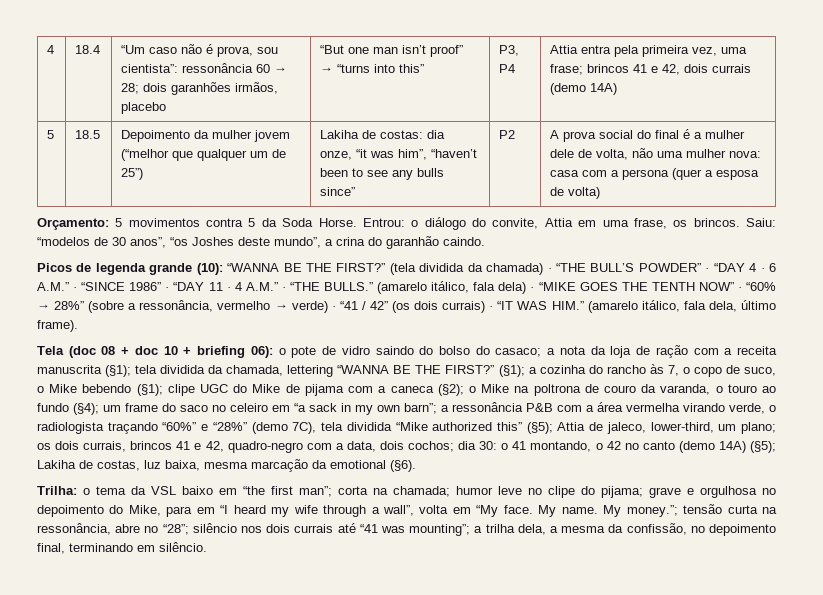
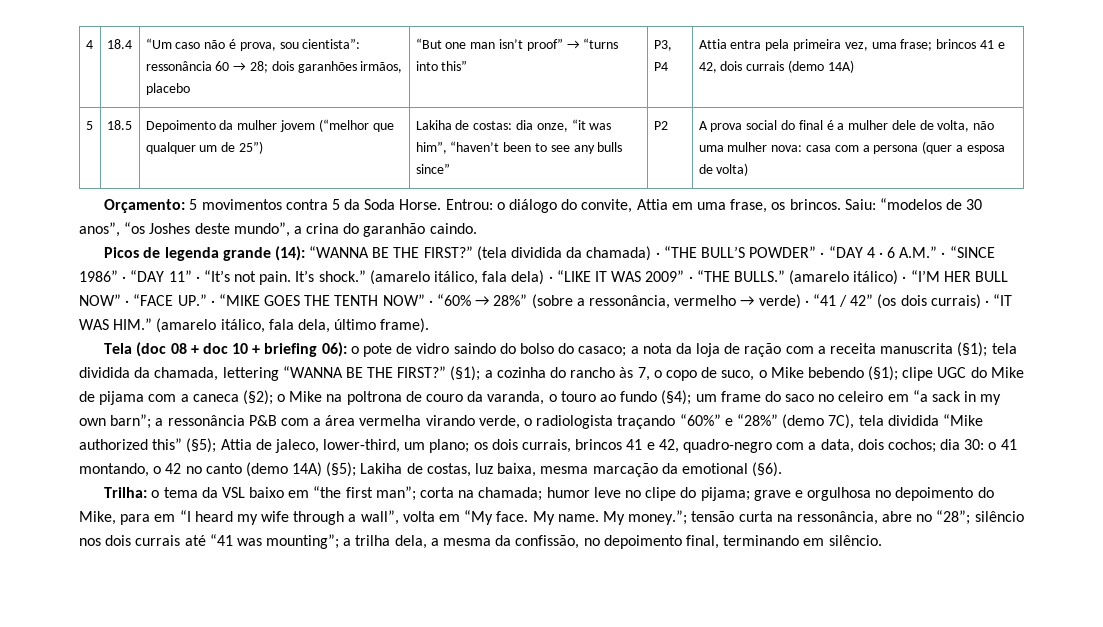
- Picos de legenda grande (10): “WANNA BE THE FIRST?”
+ Picos de legenda grande (14): “WANNA BE THE FIRST?”
- (tela dividida da chamada) · “THE BULL’S POWDER” · “DAY 4 · 6 A.M.” · “SINCE 1986” · “DAY 11 · 4 A.M.” · “THE BULLS.” (amarelo itálico, fala dela) · “MIKE GOES THE TENTH NOW” · “60% → 28%” (sobre a ressonância, vermelho → verde) · “41 / 42” (os dois currais) · “IT WAS HIM.” (amarelo itálico, fala dela, último frame).
+ (tela dividida da chamada) · “THE BULL’S POWDER” · “DAY 4 · 6 A.M.” · “SINCE 1986” · “DAY 11” · “It’s not pain. It’s shock.” (amarelo itálico, fala dela) · “LIKE IT WAS 2009” · “THE BULLS.” (amarelo itálico) · “I’M HER BULL NOW” · “FACE UP.” · “MIKE GOES THE TENTH NOW” · “60% → 28%” (sobre a ressonância, vermelho → verde) · “41 / 42” (os dois currais) · “IT WAS HIM.” (amarelo itálico, fala dela, último frame).

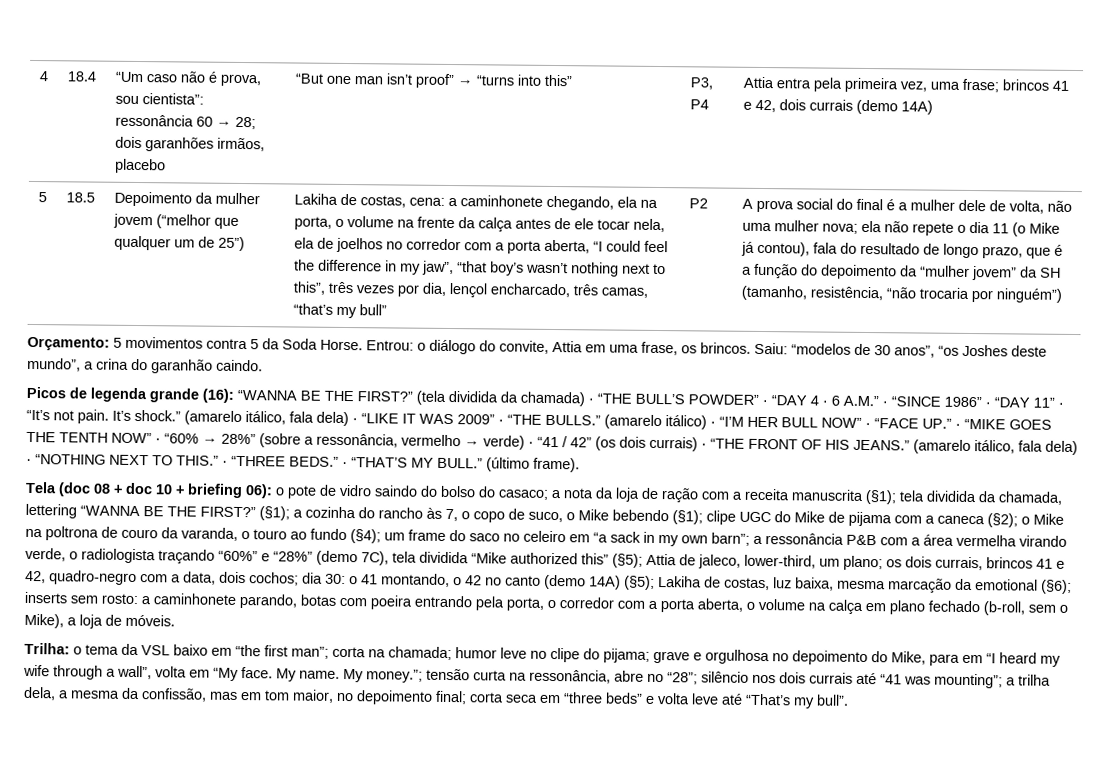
- Lakiha de costas: dia onze, “it was him”, “haven’t been to see any bulls since”
+ Lakiha de costas, cena: a caminhonete chegando, ela na porta, o volume na frente da calça antes de ele tocar nela, ela de joelhos no corredor com a porta aberta, “I could feel the difference in my jaw”, “that boy’s wasn’t nothing next to this”, três vezes por dia, lençol encharcado, três camas, “that’s my bull”
- A prova social do final é a mulher dele de volta, não uma mulher nova: casa com a persona (quer a esposa de volta)
+ A prova social do final é a mulher dele de volta, não uma mulher nova; ela não repete o dia 11 (o Mike já contou), fala do resultado de longo prazo, que é a função do depoimento da “mulher jovem” da SH (tamanho, resistência, “não trocaria por ninguém”)
- Picos de legenda grande (14): “WANNA BE THE FIRST?”
+ Picos de legenda grande (16): “WANNA BE THE FIRST?”
- (amarelo itálico) · “I’M HER BULL NOW” · “FACE UP.” · “MIKE GOES THE TENTH NOW” · “60% → 28%” (sobre a ressonância, vermelho → verde) · “41 / 42” (os dois currais) · “IT WAS HIM.” (amarelo itálico, fala dela, último frame).
+ (amarelo itálico) · “I’M HER BULL NOW” · “FACE UP.” · “MIKE GOES THE TENTH NOW” · “60% → 28%” (sobre a ressonância, vermelho → verde) · “41 / 42” (os dois currais) · “THE FRONT OF HIS JEANS.” (amarelo itálico, fala dela) · “NOTHING NEXT TO THIS.” · “THREE BEDS.” · “THAT’S MY BULL.” (último frame).
- Lakiha de costas, luz baixa, mesma marcação da emotional (§6).
+ Lakiha de costas, luz baixa, mesma marcação da emotional (§6); inserts sem rosto: a caminhonete parando, botas com poeira entrando pela porta, o corredor com a porta aberta, o volume na calça em plano fechado (b-roll, sem o Mike), a loja de móveis.
- My money.”; tensão curta na ressonância, abre no “28”; silêncio nos dois currais até “41 was mounting”; a trilha dela, a mesma da confissão, no depoimento final, terminando em silêncio.
+ My money.”; tensão curta na ressonância, abre no “28”; silêncio nos dois currais até “41 was mounting”; a trilha dela, a mesma da confissão, mas em tom maior, no depoimento final; corta seca em “three beds” e volta leve até “That’s my bull”.

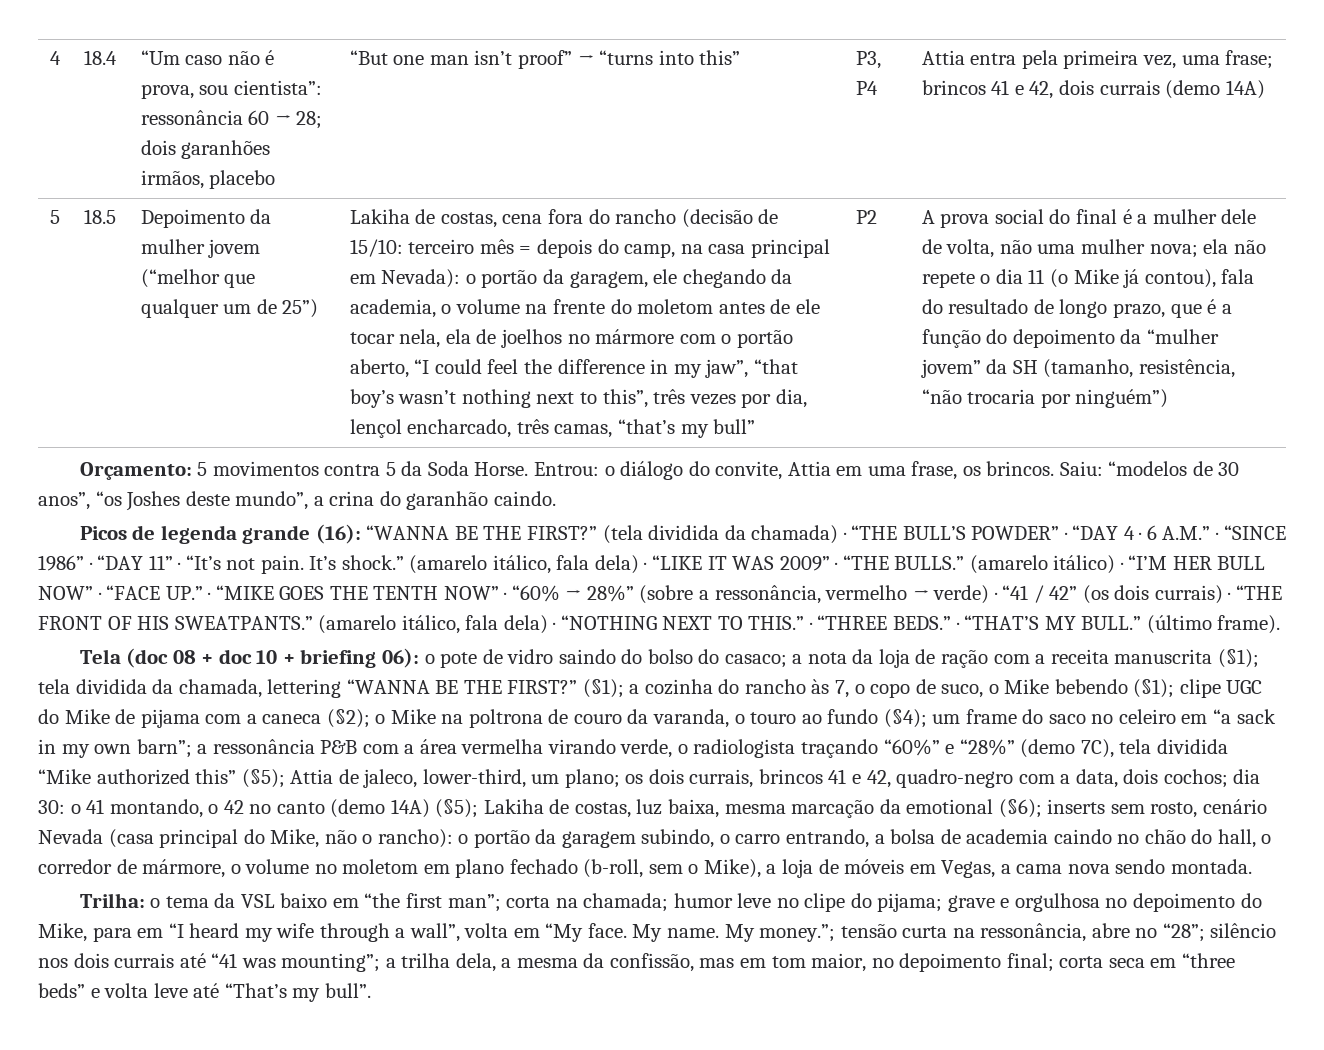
- Lakiha de costas, cena: a caminhonete chegando, ela na porta, o volume na frente da calça antes de ele tocar nela, ela de joelhos no corredor com a porta aberta, “I could feel the difference in my jaw”, “that boy’s wasn’t nothing next to this”, três vezes por dia, lençol encharcado, três camas, “that’s my bull”
+ Lakiha de costas, cena fora do rancho (decisão de 15/10: terceiro mês = depois do camp, na casa principal em Nevada): o portão da garagem, ele chegando da academia, o volume na frente do moletom antes de ele tocar nela, ela de joelhos no mármore com o portão aberto, “I could feel the difference in my jaw”, “that boy’s wasn’t nothing next to this”, três vezes por dia, lençol encharcado, três camas, “that’s my bull”
- (amarelo itálico) · “I’M HER BULL NOW” · “FACE UP.” · “MIKE GOES THE TENTH NOW” · “60% → 28%” (sobre a ressonância, vermelho → verde) · “41 / 42” (os dois currais) · “THE FRONT OF HIS JEANS.”
+ (amarelo itálico) · “I’M HER BULL NOW” · “FACE UP.” · “MIKE GOES THE TENTH NOW” · “60% → 28%” (sobre a ressonância, vermelho → verde) · “41 / 42” (os dois currais) · “THE FRONT OF HIS SWEATPANTS.”
- inserts sem rosto: a caminhonete parando, botas com poeira entrando pela porta, o corredor com a porta aberta, o volume na calça em plano fechado (b-roll, sem o Mike), a loja de móveis.
+ inserts sem rosto, cenário Nevada (casa principal do Mike, não o rancho): o portão da garagem subindo, o carro entrando, a bolsa de academia caindo no chão do hall, o corredor de mármore, o volume no moletom em plano fechado (b-roll, sem o Mike), a loja de móveis em Vegas, a cama nova sendo montada.

